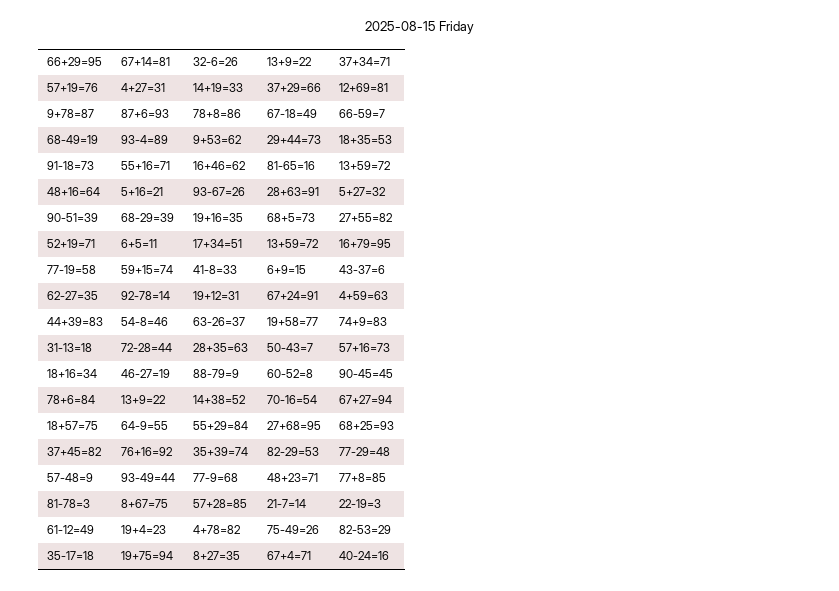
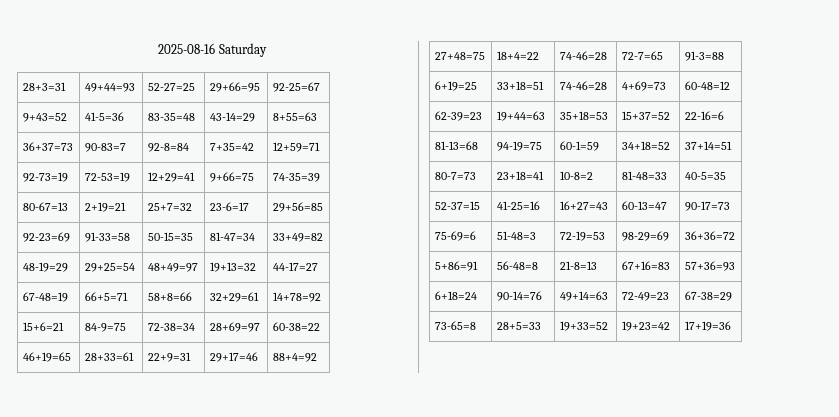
- 2025-08-15 Friday
- 66+29=95 | 67+14=81 | 32-6=26 | 13+9=22 | 37+34=71
- 57+19=76 | 4+27=31 | 14+19=33 | 37+29=66 | 12+69=81
- 9+78=87 | 87+6=93 | 78+8=86 | 67-18=49 | 66-59=7
- 68-49=19 | 93-4=89 | 9+53=62 | 29+44=73 | 18+35=53
- 91-18=73 | 55+16=71 | 16+46=62 | 81-65=16 | 13+59=72
- 48+16=64 | 5+16=21 | 93-67=26 | 28+63=91 | 5+27=32
- 90-51=39 | 68-29=39 | 19+16=35 | 68+5=73 | 27+55=82
- 52+19=71 | 6+5=11 | 17+34=51 | 13+59=72 | 16+79=95
- 77-19=58 | 59+15=74 | 41-8=33 | 6+9=15 | 43-37=6
- 62-27=35 | 92-78=14 | 19+12=31 | 67+24=91 | 4+59=63
- 44+39=83 | 54-8=46 | 63-26=37 | 19+58=77 | 74+9=83
- 31-13=18 | 72-28=44 | 28+35=63 | 50-43=7 | 57+16=73
- 18+16=34 | 46-27=19 | 88-79=9 | 60-52=8 | 90-45=45
- 78+6=84 | 13+9=22 | 14+38=52 | 70-16=54 | 67+27=94
- 18+57=75 | 64-9=55 | 55+29=84 | 27+68=95 | 68+25=93
- 37+45=82 | 76+16=92 | 35+39=74 | 82-29=53 | 77-29=48
- 57-48=9 | 93-49=44 | 77-9=68 | 48+23=71 | 77+8=85
- 81-78=3 | 8+67=75 | 57+28=85 | 21-7=14 | 22-19=3
- 61-12=49 | 19+4=23 | 4+78=82 | 75-49=26 | 82-53=29
- 35-17=18 | 19+75=94 | 8+27=35 | 67+4=71 | 40-24=16
+ 2025-08-16 Saturday
+ 28+3=31 | 49+44=93 | 52-27=25 | 29+66=95 | 92-25=67
+ 9+43=52 | 41-5=36 | 83-35=48 | 43-14=29 | 8+55=63
+ 36+37=73 | 90-83=7 | 92-8=84 | 7+35=42 | 12+59=71
+ 92-73=19 | 72-53=19 | 12+29=41 | 9+66=75 | 74-35=39
+ 80-67=13 | 2+19=21 | 25+7=32 | 23-6=17 | 29+56=85
+ 92-23=69 | 91-33=58 | 50-15=35 | 81-47=34 | 33+49=82
+ 48-19=29 | 29+25=54 | 48+49=97 | 19+13=32 | 44-17=27
+ 67-48=19 | 66+5=71 | 58+8=66 | 32+29=61 | 14+78=92
+ 15+6=21 | 84-9=75 | 72-38=34 | 28+69=97 | 60-38=22
+ 46+19=65 | 28+33=61 | 22+9=31 | 29+17=46 | 88+4=92
+ 27+48=75 | 18+4=22 | 74-46=28 | 72-7=65 | 91-3=88
+ 6+19=25 | 33+18=51 | 74-46=28 | 4+69=73 | 60-48=12
+ 62-39=23 | 19+44=63 | 35+18=53 | 15+37=52 | 22-16=6
+ 81-13=68 | 94-19=75 | 60-1=59 | 34+18=52 | 37+14=51
+ 80-7=73 | 23+18=41 | 10-8=2 | 81-48=33 | 40-5=35
+ 52-37=15 | 41-25=16 | 16+27=43 | 60-13=47 | 90-17=73
+ 75-69=6 | 51-48=3 | 72-19=53 | 98-29=69 | 36+36=72
+ 5+86=91 | 56-48=8 | 21-8=13 | 67+16=83 | 57+36=93
+ 6+18=24 | 90-14=76 | 49+14=63 | 72-49=23 | 67-38=29
+ 73-65=8 | 28+5=33 | 19+33=52 | 19+23=42 | 17+19=36

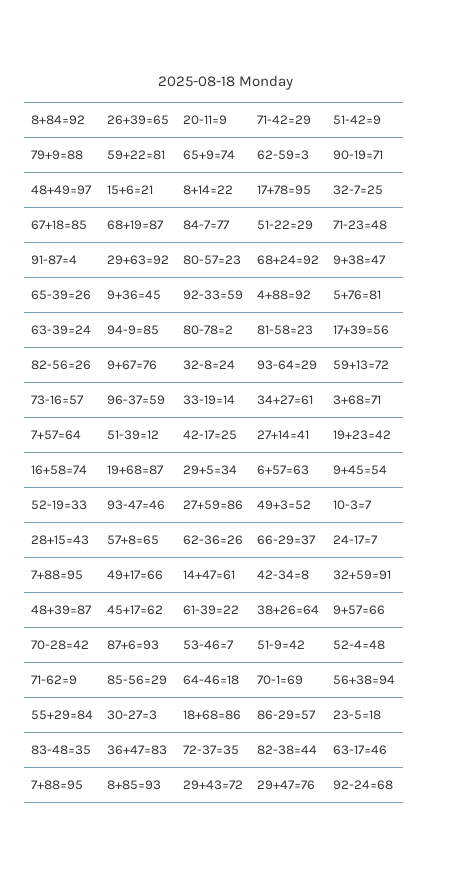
- 2025-08-16 Saturday
- 28+3=31 | 49+44=93 | 52-27=25 | 29+66=95 | 92-25=67
- 9+43=52 | 41-5=36 | 83-35=48 | 43-14=29 | 8+55=63
- 36+37=73 | 90-83=7 | 92-8=84 | 7+35=42 | 12+59=71
- 92-73=19 | 72-53=19 | 12+29=41 | 9+66=75 | 74-35=39
- 80-67=13 | 2+19=21 | 25+7=32 | 23-6=17 | 29+56=85
- 92-23=69 | 91-33=58 | 50-15=35 | 81-47=34 | 33+49=82
- 48-19=29 | 29+25=54 | 48+49=97 | 19+13=32 | 44-17=27
- 67-48=19 | 66+5=71 | 58+8=66 | 32+29=61 | 14+78=92
- 15+6=21 | 84-9=75 | 72-38=34 | 28+69=97 | 60-38=22
- 46+19=65 | 28+33=61 | 22+9=31 | 29+17=46 | 88+4=92
- 27+48=75 | 18+4=22 | 74-46=28 | 72-7=65 | 91-3=88
- 6+19=25 | 33+18=51 | 74-46=28 | 4+69=73 | 60-48=12
- 62-39=23 | 19+44=63 | 35+18=53 | 15+37=52 | 22-16=6
- 81-13=68 | 94-19=75 | 60-1=59 | 34+18=52 | 37+14=51
- 80-7=73 | 23+18=41 | 10-8=2 | 81-48=33 | 40-5=35
- 52-37=15 | 41-25=16 | 16+27=43 | 60-13=47 | 90-17=73
- 75-69=6 | 51-48=3 | 72-19=53 | 98-29=69 | 36+36=72
- 5+86=91 | 56-48=8 | 21-8=13 | 67+16=83 | 57+36=93
- 6+18=24 | 90-14=76 | 49+14=63 | 72-49=23 | 67-38=29
- 73-65=8 | 28+5=33 | 19+33=52 | 19+23=42 | 17+19=36
+ 2025-08-18 Monday
+ 8+84=92 | 26+39=65 | 20-11=9 | 71-42=29 | 51-42=9
+ 79+9=88 | 59+22=81 | 65+9=74 | 62-59=3 | 90-19=71
+ 48+49=97 | 15+6=21 | 8+14=22 | 17+78=95 | 32-7=25
+ 67+18=85 | 68+19=87 | 84-7=77 | 51-22=29 | 71-23=48
+ 91-87=4 | 29+63=92 | 80-57=23 | 68+24=92 | 9+38=47
+ 65-39=26 | 9+36=45 | 92-33=59 | 4+88=92 | 5+76=81
+ 63-39=24 | 94-9=85 | 80-78=2 | 81-58=23 | 17+39=56
+ 82-56=26 | 9+67=76 | 32-8=24 | 93-64=29 | 59+13=72
+ 73-16=57 | 96-37=59 | 33-19=14 | 34+27=61 | 3+68=71
+ 7+57=64 | 51-39=12 | 42-17=25 | 27+14=41 | 19+23=42
+ 16+58=74 | 19+68=87 | 29+5=34 | 6+57=63 | 9+45=54
+ 52-19=33 | 93-47=46 | 27+59=86 | 49+3=52 | 10-3=7
+ 28+15=43 | 57+8=65 | 62-36=26 | 66-29=37 | 24-17=7
+ 7+88=95 | 49+17=66 | 14+47=61 | 42-34=8 | 32+59=91
+ 48+39=87 | 45+17=62 | 61-39=22 | 38+26=64 | 9+57=66
+ 70-28=42 | 87+6=93 | 53-46=7 | 51-9=42 | 52-4=48
+ 71-62=9 | 85-56=29 | 64-46=18 | 70-1=69 | 56+38=94
+ 55+29=84 | 30-27=3 | 18+68=86 | 86-29=57 | 23-5=18
+ 83-48=35 | 36+47=83 | 72-37=35 | 82-38=44 | 63-17=46
+ 7+88=95 | 8+85=93 | 29+43=72 | 29+47=76 | 92-24=68

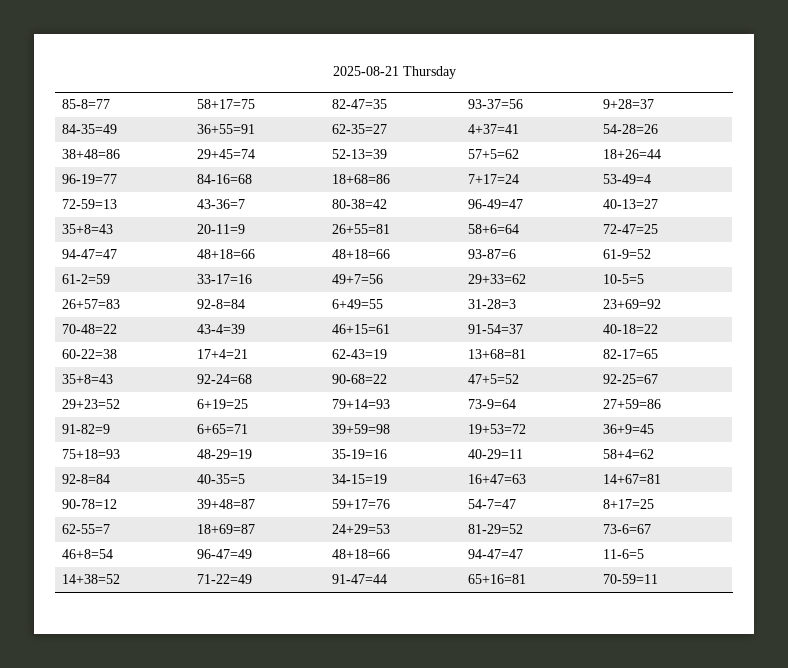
- 2025-08-18 Monday
- 8+84=92 | 26+39=65 | 20-11=9 | 71-42=29 | 51-42=9
- 79+9=88 | 59+22=81 | 65+9=74 | 62-59=3 | 90-19=71
- 48+49=97 | 15+6=21 | 8+14=22 | 17+78=95 | 32-7=25
- 67+18=85 | 68+19=87 | 84-7=77 | 51-22=29 | 71-23=48
- 91-87=4 | 29+63=92 | 80-57=23 | 68+24=92 | 9+38=47
- 65-39=26 | 9+36=45 | 92-33=59 | 4+88=92 | 5+76=81
- 63-39=24 | 94-9=85 | 80-78=2 | 81-58=23 | 17+39=56
- 82-56=26 | 9+67=76 | 32-8=24 | 93-64=29 | 59+13=72
- 73-16=57 | 96-37=59 | 33-19=14 | 34+27=61 | 3+68=71
- 7+57=64 | 51-39=12 | 42-17=25 | 27+14=41 | 19+23=42
- 16+58=74 | 19+68=87 | 29+5=34 | 6+57=63 | 9+45=54
- 52-19=33 | 93-47=46 | 27+59=86 | 49+3=52 | 10-3=7
- 28+15=43 | 57+8=65 | 62-36=26 | 66-29=37 | 24-17=7
- 7+88=95 | 49+17=66 | 14+47=61 | 42-34=8 | 32+59=91
- 48+39=87 | 45+17=62 | 61-39=22 | 38+26=64 | 9+57=66
- 70-28=42 | 87+6=93 | 53-46=7 | 51-9=42 | 52-4=48
- 71-62=9 | 85-56=29 | 64-46=18 | 70-1=69 | 56+38=94
- 55+29=84 | 30-27=3 | 18+68=86 | 86-29=57 | 23-5=18
- 83-48=35 | 36+47=83 | 72-37=35 | 82-38=44 | 63-17=46
- 7+88=95 | 8+85=93 | 29+43=72 | 29+47=76 | 92-24=68
+ 2025-08-21 Thursday
+ 85-8=77 | 58+17=75 | 82-47=35 | 93-37=56 | 9+28=37
+ 84-35=49 | 36+55=91 | 62-35=27 | 4+37=41 | 54-28=26
+ 38+48=86 | 29+45=74 | 52-13=39 | 57+5=62 | 18+26=44
+ 96-19=77 | 84-16=68 | 18+68=86 | 7+17=24 | 53-49=4
+ 72-59=13 | 43-36=7 | 80-38=42 | 96-49=47 | 40-13=27
+ 35+8=43 | 20-11=9 | 26+55=81 | 58+6=64 | 72-47=25
+ 94-47=47 | 48+18=66 | 48+18=66 | 93-87=6 | 61-9=52
+ 61-2=59 | 33-17=16 | 49+7=56 | 29+33=62 | 10-5=5
+ 26+57=83 | 92-8=84 | 6+49=55 | 31-28=3 | 23+69=92
+ 70-48=22 | 43-4=39 | 46+15=61 | 91-54=37 | 40-18=22
+ 60-22=38 | 17+4=21 | 62-43=19 | 13+68=81 | 82-17=65
+ 35+8=43 | 92-24=68 | 90-68=22 | 47+5=52 | 92-25=67
+ 29+23=52 | 6+19=25 | 79+14=93 | 73-9=64 | 27+59=86
+ 91-82=9 | 6+65=71 | 39+59=98 | 19+53=72 | 36+9=45
+ 75+18=93 | 48-29=19 | 35-19=16 | 40-29=11 | 58+4=62
+ 92-8=84 | 40-35=5 | 34-15=19 | 16+47=63 | 14+67=81
+ 90-78=12 | 39+48=87 | 59+17=76 | 54-7=47 | 8+17=25
+ 62-55=7 | 18+69=87 | 24+29=53 | 81-29=52 | 73-6=67
+ 46+8=54 | 96-47=49 | 48+18=66 | 94-47=47 | 11-6=5
+ 14+38=52 | 71-22=49 | 91-47=44 | 65+16=81 | 70-59=11

